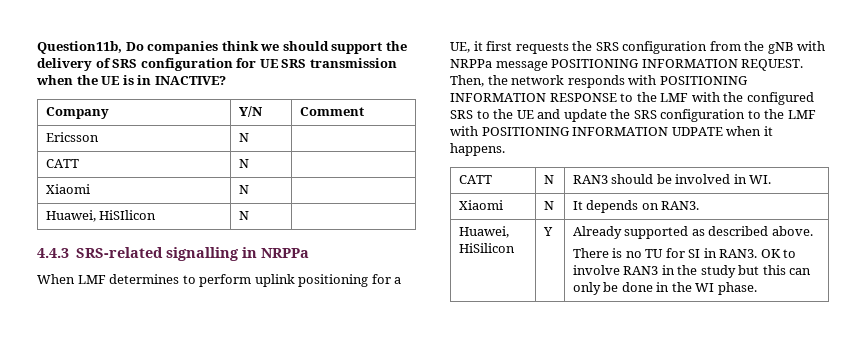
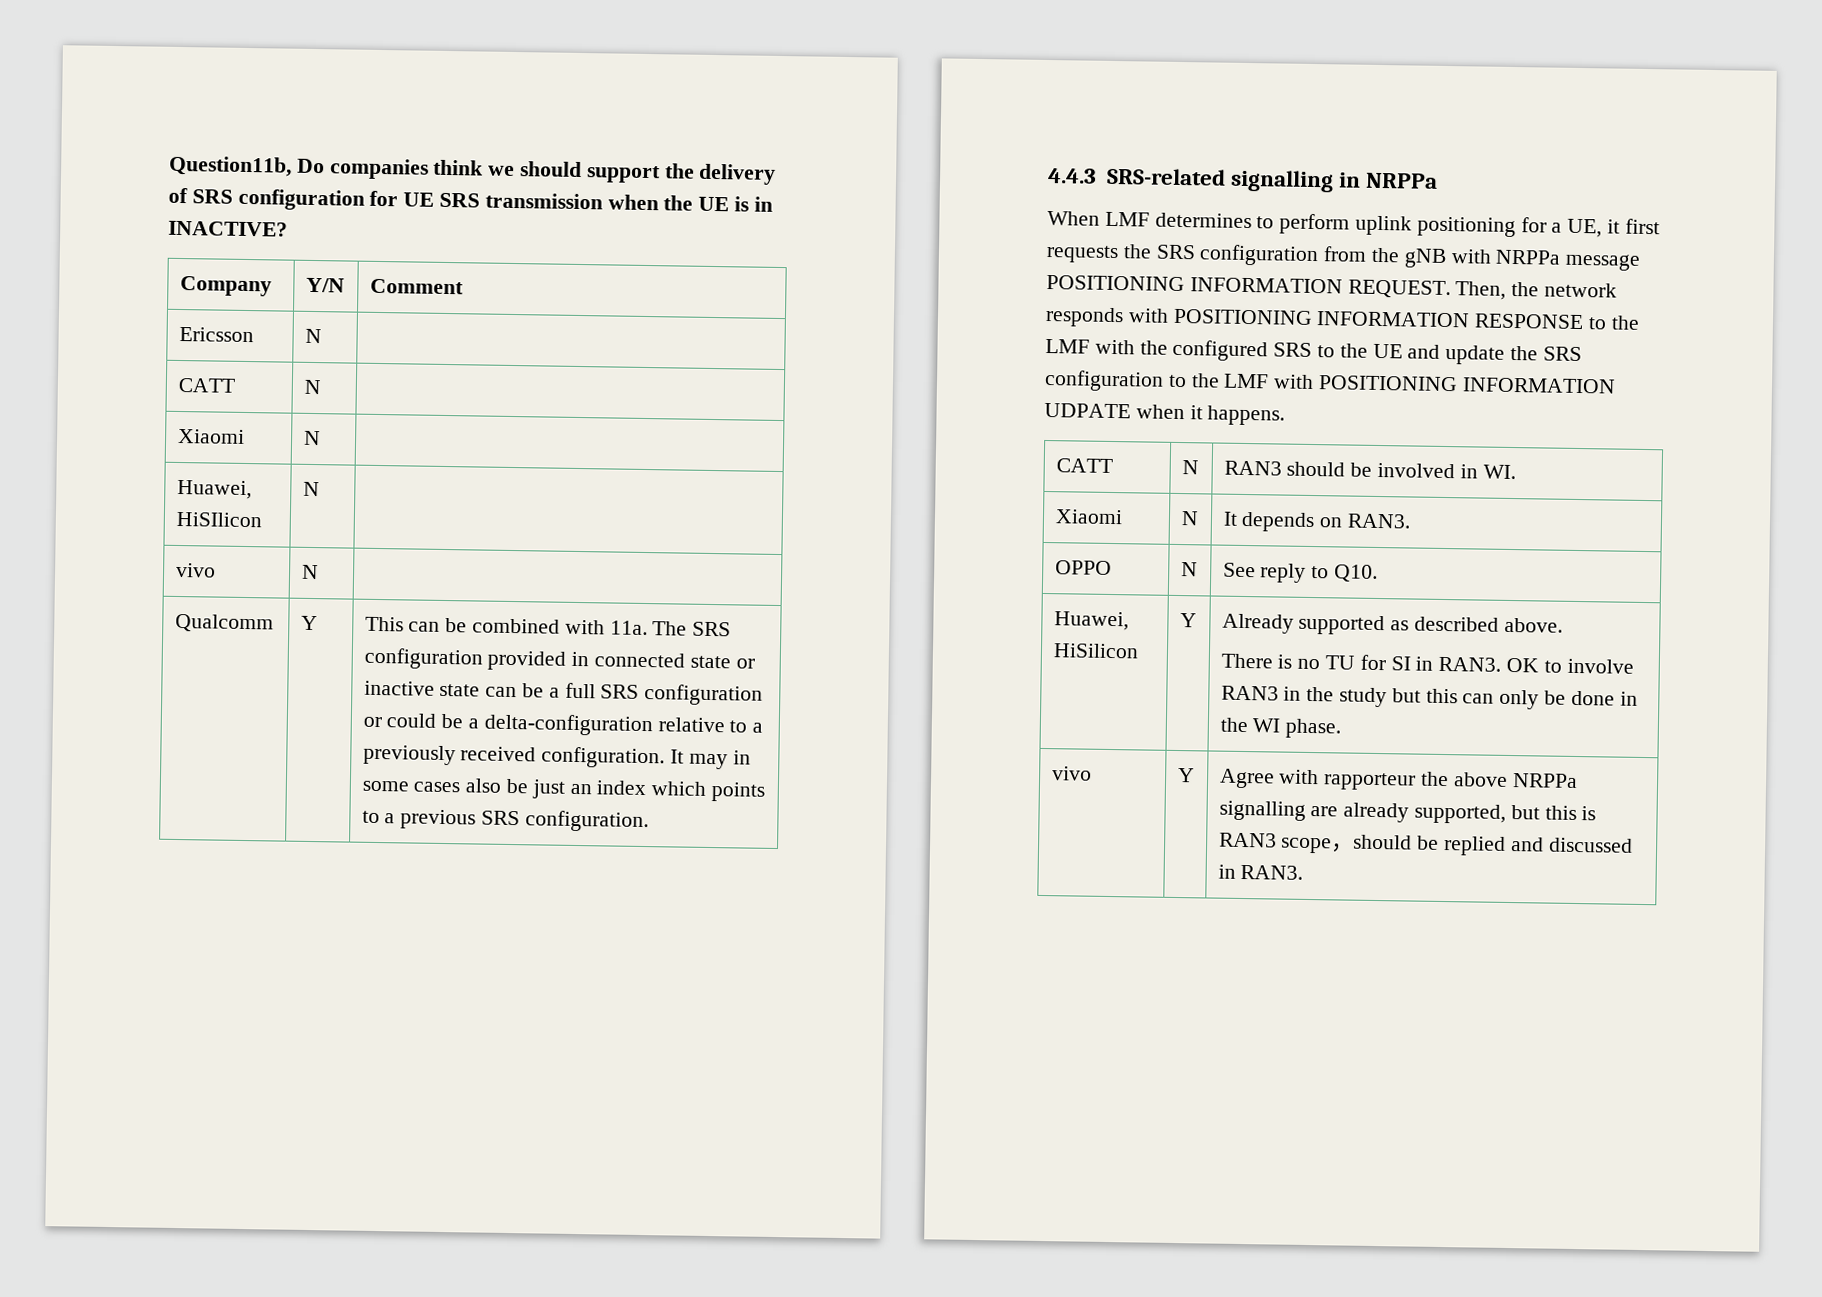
+ vivo | N |
+ Qualcomm | Y | This can be combined with 11a. The SRS configuration provided in connected state or inactive state can be a full SRS configuration or could be a delta-configuration relative to a previously received configuration. It may in some cases also be just an index which points to a previous SRS configuration.
+ OPPO | N | See reply to Q10.
+ vivo | Y | Agree with rapporteur the above NRPPa signalling are already supported, but this is RAN3 scope，should be replied and discussed in RAN3.

